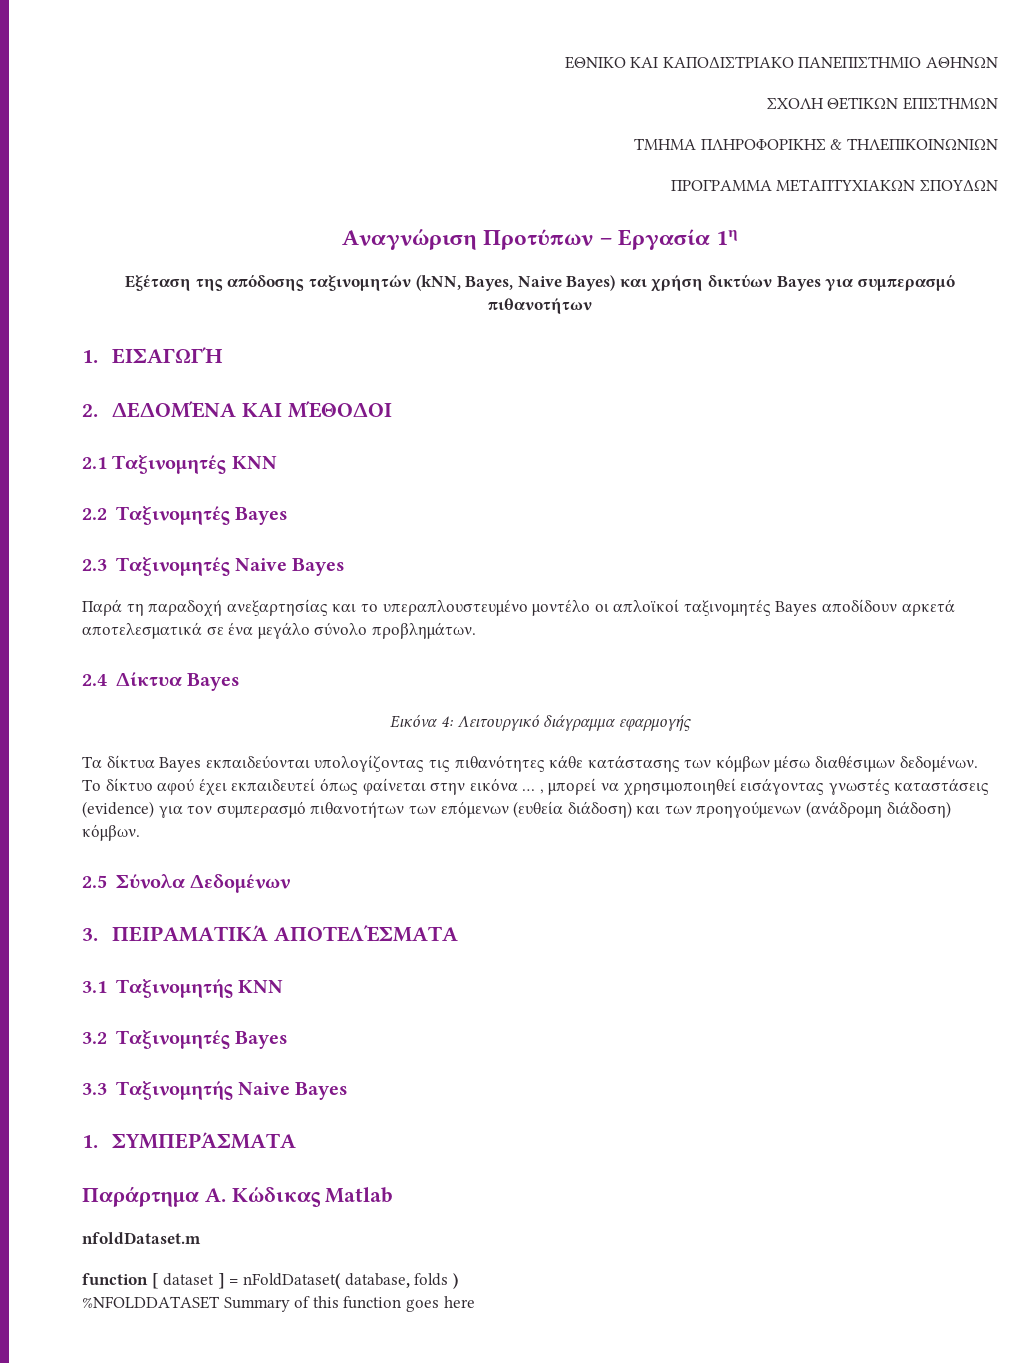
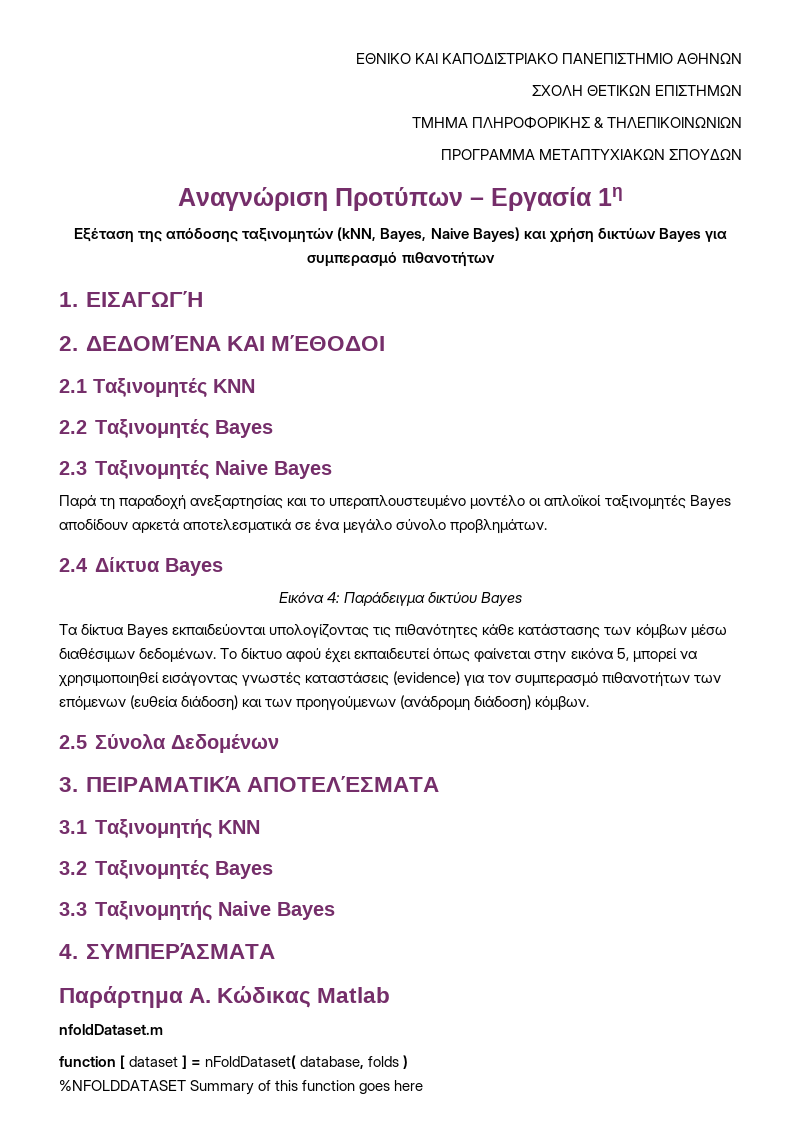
- Εικόνα 4: Λειτουργικό διάγραμμα εφαρμογής
+ Εικόνα 4: Παράδειγμα δικτύου Bayes
- Το δίκτυο αφού έχει εκπαιδευτεί όπως φαίνεται στην εικόνα … , μπορεί να χρησιμοποιηθεί εισάγοντας γνωστές καταστάσεις (evidence) για τον συμπερασμό πιθανοτήτων των επόμενων (ευθεία διάδοση) και των προηγούμενων (ανάδρομη διάδοση) κόμβων.
+ Το δίκτυο αφού έχει εκπαιδευτεί όπως φαίνεται στην εικόνα 5, μπορεί να χρησιμοποιηθεί εισάγοντας γνωστές καταστάσεις (evidence) για τον συμπερασμό πιθανοτήτων των επόμενων (ευθεία διάδοση) και των προηγούμενων (ανάδρομη διάδοση) κόμβων.
- 1. ΣΥΜΠΕΡΆΣΜΑΤΑ
+ 4. ΣΥΜΠΕΡΆΣΜΑΤΑ

